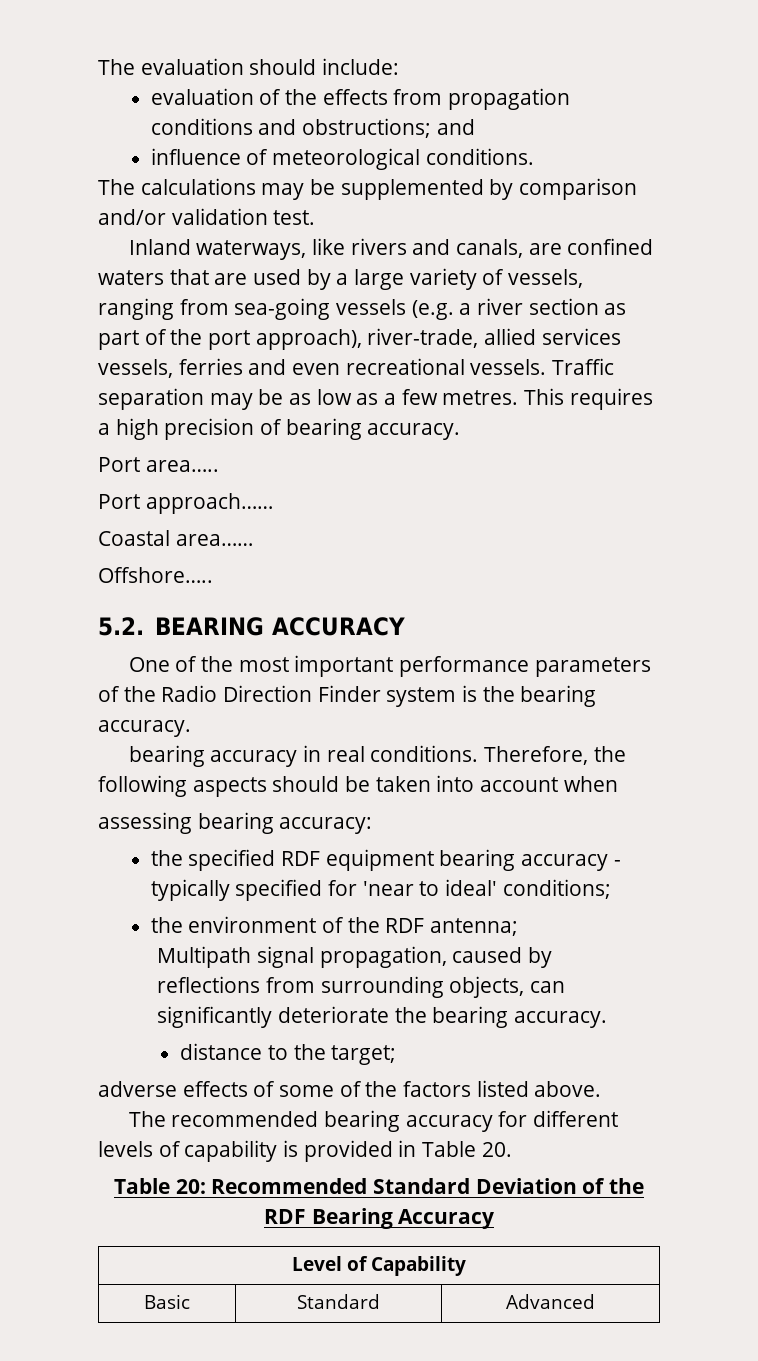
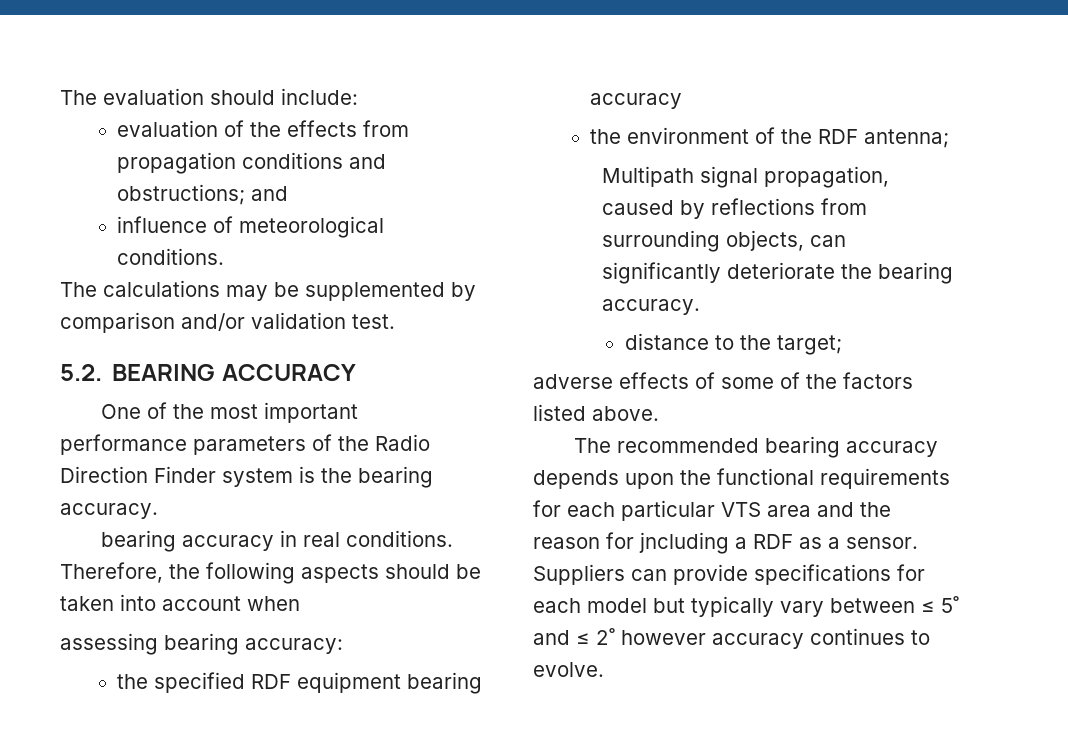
- Inland waterways, like rivers and canals, are confined waters that are used by a large variety of vessels, ranging from sea-going vessels (e.g. a river section as part of the port approach), river-trade, allied services vessels, ferries and even recreational vessels. Traffic separation may be as low as a few metres. This requires a high precision of bearing accuracy.
- Port area…..
- Port approach……
- Coastal area……
- Offshore…..
- the specified RDF equipment bearing accuracy - typically specified for 'near to ideal' conditions;
+ the specified RDF equipment bearing accuracy
- The recommended bearing accuracy for different levels of capability is provided in Table 20.
- Table 20: Recommended Standard Deviation of the RDF Bearing Accuracy
- Level of Capability
- Basic | Standard | Advanced
+ The recommended bearing accuracy depends upon the functional requirements for each particular VTS area and the reason for jncluding a RDF as a sensor. Suppliers can provide specifications for each model but typically vary between ≤ 5˚ and ≤ 2˚ however accuracy continues to evolve.

